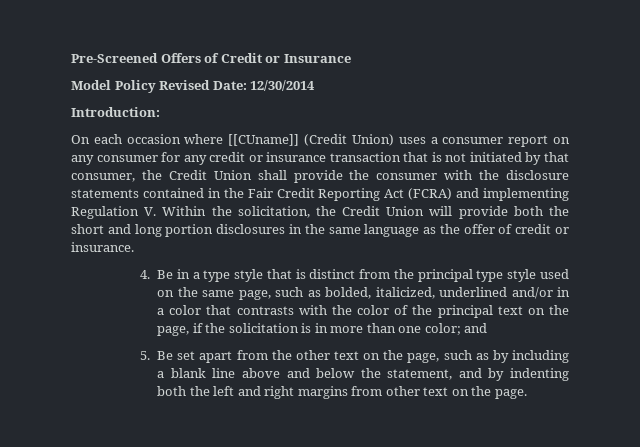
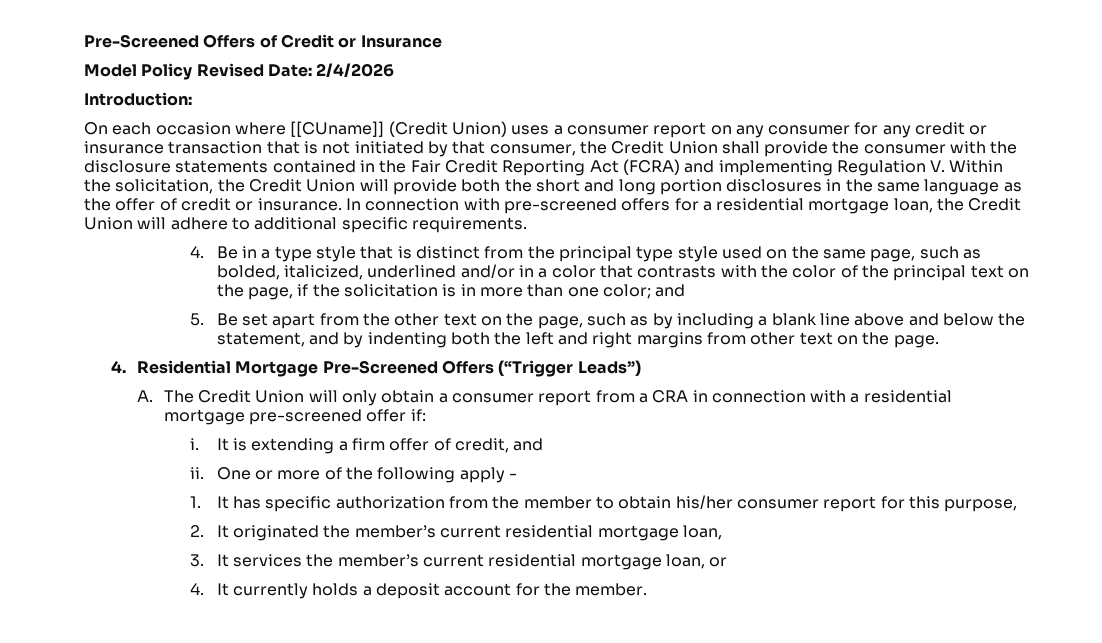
- Model Policy Revised Date: 12/30/2014
+ Model Policy Revised Date: 2/4/2026
+ In connection with pre-screened offers for a residential mortgage loan, the Credit Union will adhere to additional specific requirements.
+ 4. Residential Mortgage Pre-Screened Offers (“Trigger Leads”)
+ A. The Credit Union will only obtain a consumer report from a CRA in connection with a residential mortgage pre-screened offer if:
+ i. It is extending a firm offer of credit, and
+ ii. One or more of the following apply -
+ 1. It has specific authorization from the member to obtain his/her consumer report for this purpose,
+ 2. It originated the member’s current residential mortgage loan,
+ 3. It services the member’s current residential mortgage loan, or
+ 4. It currently holds a deposit account for the member.

